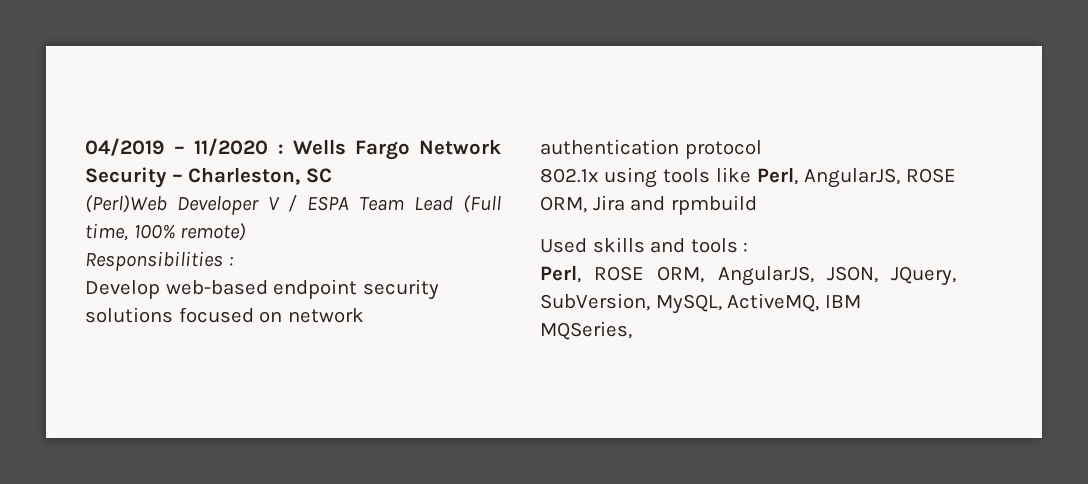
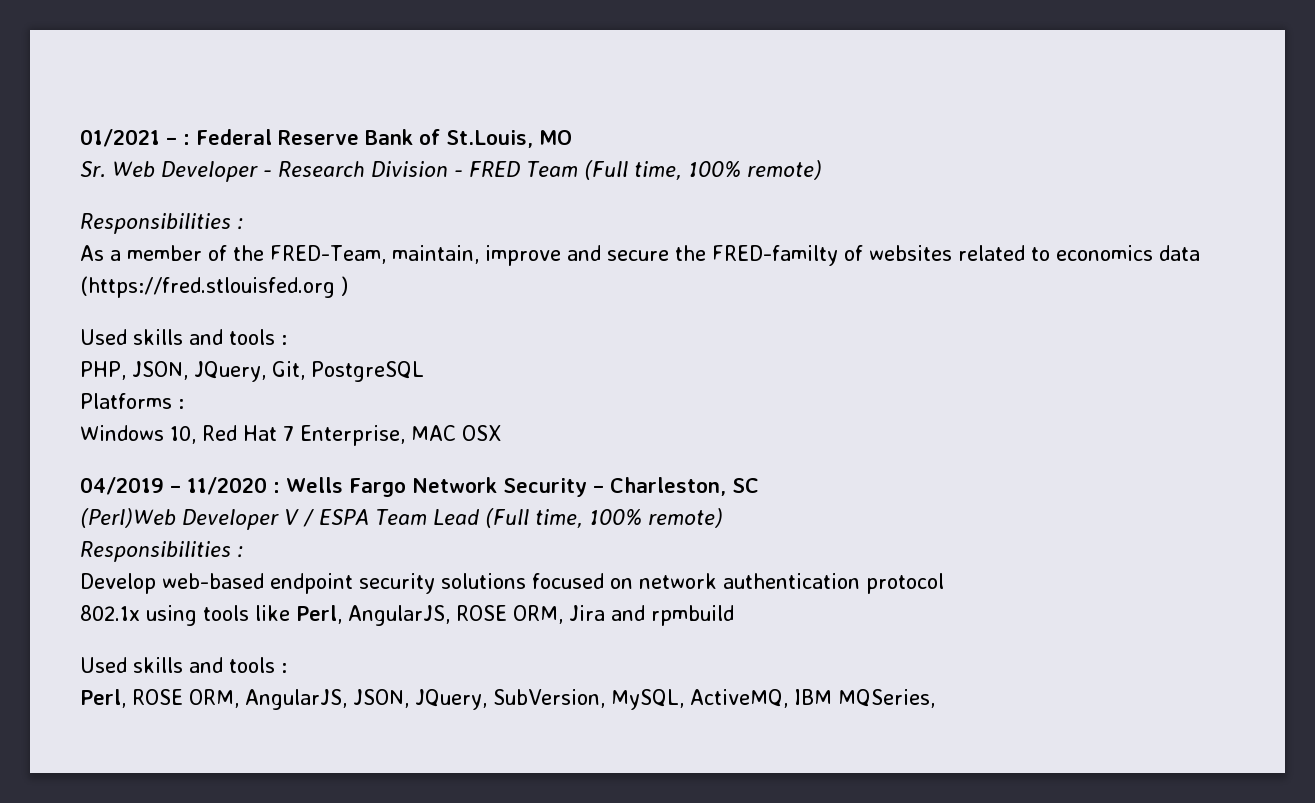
+ 01/2021 – : Federal Reserve Bank of St.Louis, MO
+ Sr. Web Developer - Research Division - FRED Team (Full time, 100% remote)
+ Responsibilities :
+ As a member of the FRED-Team, maintain, improve and secure the FRED-familty of websites related to economics data (https://fred.stlouisfed.org )
+ Used skills and tools :
+ PHP, JSON, JQuery, Git, PostgreSQL
+ Platforms :
+ Windows 10, Red Hat 7 Enterprise, MAC OSX

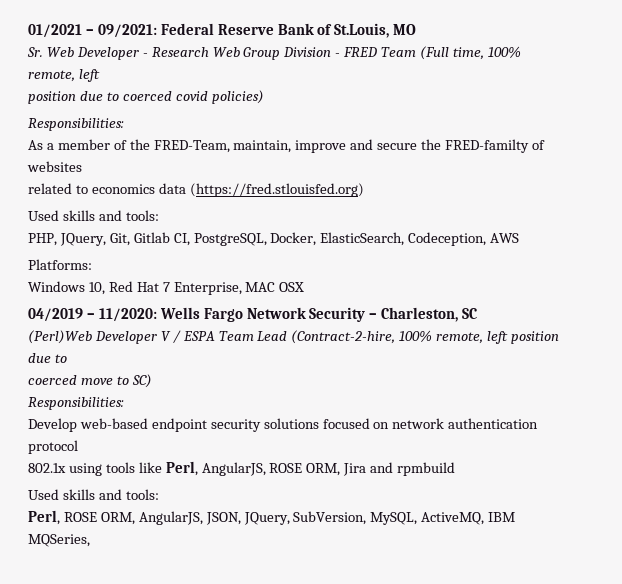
- 01/2021 – : Federal Reserve Bank of St.Louis, MO
+ 01/2021 – 09/2021: Federal Reserve Bank of St.Louis, MO
- Sr. Web Developer - Research Division - FRED Team (Full time, 100% remote)
- Responsibilities :
+ Sr. Web Developer - Research Web Group Division - FRED Team (Full time, 100% remote, left
+ position due to coerced covid policies)
+ Responsibilities:
- As a member of the FRED-Team, maintain, improve and secure the FRED-familty of websites related to economics data (https://fred.stlouisfed.org )
- Used skills and tools :
+ As a member of the FRED-Team, maintain, improve and secure the FRED-familty of websites
+ related to economics data (https://fred.stlouisfed.org)
+ Used skills and tools:
- PHP, JSON, JQuery, Git, PostgreSQL
- Platforms :
+ PHP, JQuery, Git, Gitlab CI, PostgreSQL, Docker, ElasticSearch, Codeception, AWS
+ Platforms:
- 04/2019 – 11/2020 : Wells Fargo Network Security – Charleston, SC
+ 04/2019 – 11/2020: Wells Fargo Network Security – Charleston, SC
- (Perl)Web Developer V / ESPA Team Lead (Full time, 100% remote)
- Responsibilities :
+ (Perl)Web Developer V / ESPA Team Lead (Contract-2-hire, 100% remote, left position due to
+ coerced move to SC)
+ Responsibilities:
  802.1x using tools like Perl, AngularJS, ROSE ORM, Jira and rpmbuild
- Used skills and tools :
+ Used skills and tools:

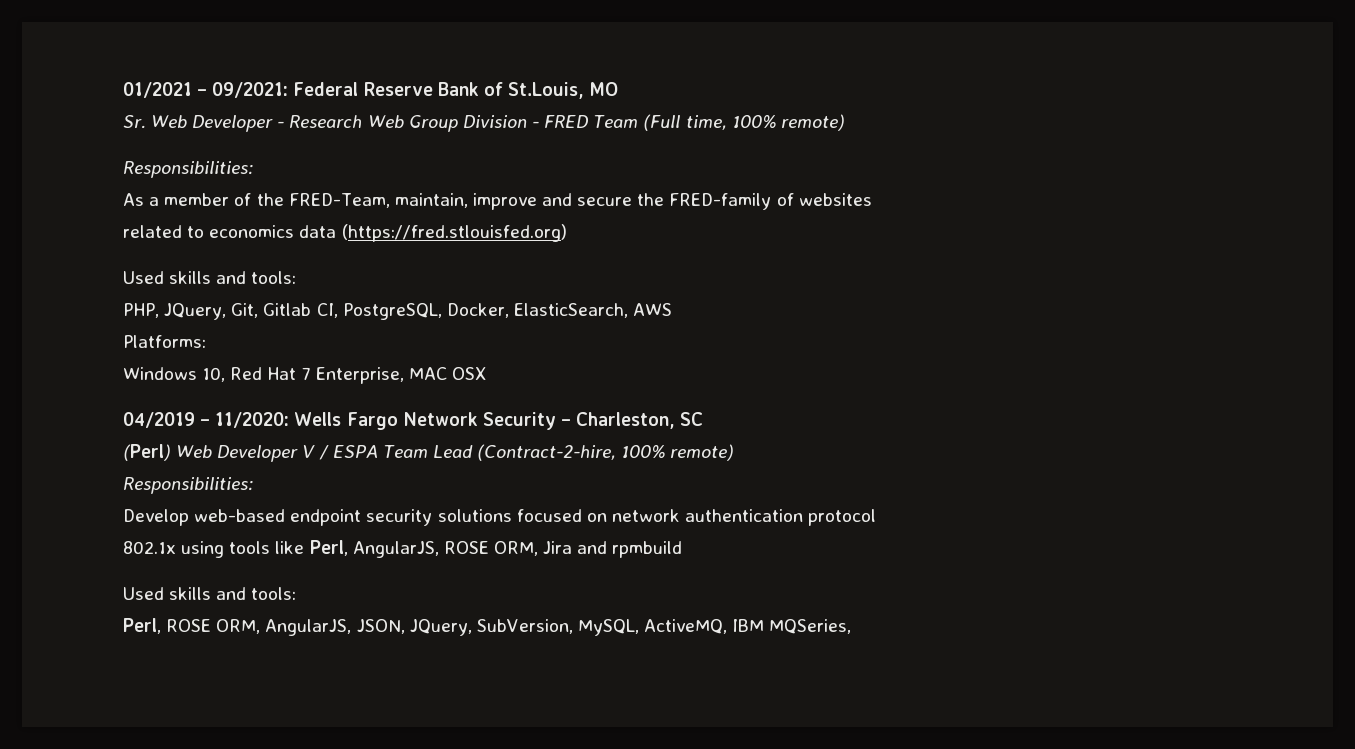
- Sr. Web Developer - Research Web Group Division - FRED Team (Full time, 100% remote, left
- position due to coerced covid policies)
+ Sr. Web Developer - Research Web Group Division - FRED Team (Full time, 100% remote)
- As a member of the FRED-Team, maintain, improve and secure the FRED-familty of websites
+ As a member of the FRED-Team, maintain, improve and secure the FRED-family of websites
- PHP, JQuery, Git, Gitlab CI, PostgreSQL, Docker, ElasticSearch, Codeception, AWS
+ PHP, JQuery, Git, Gitlab CI, PostgreSQL, Docker, ElasticSearch, AWS
- (Perl)Web Developer V / ESPA Team Lead (Contract-2-hire, 100% remote, left position due to
- coerced move to SC)
+ (Perl) Web Developer V / ESPA Team Lead (Contract-2-hire, 100% remote)

